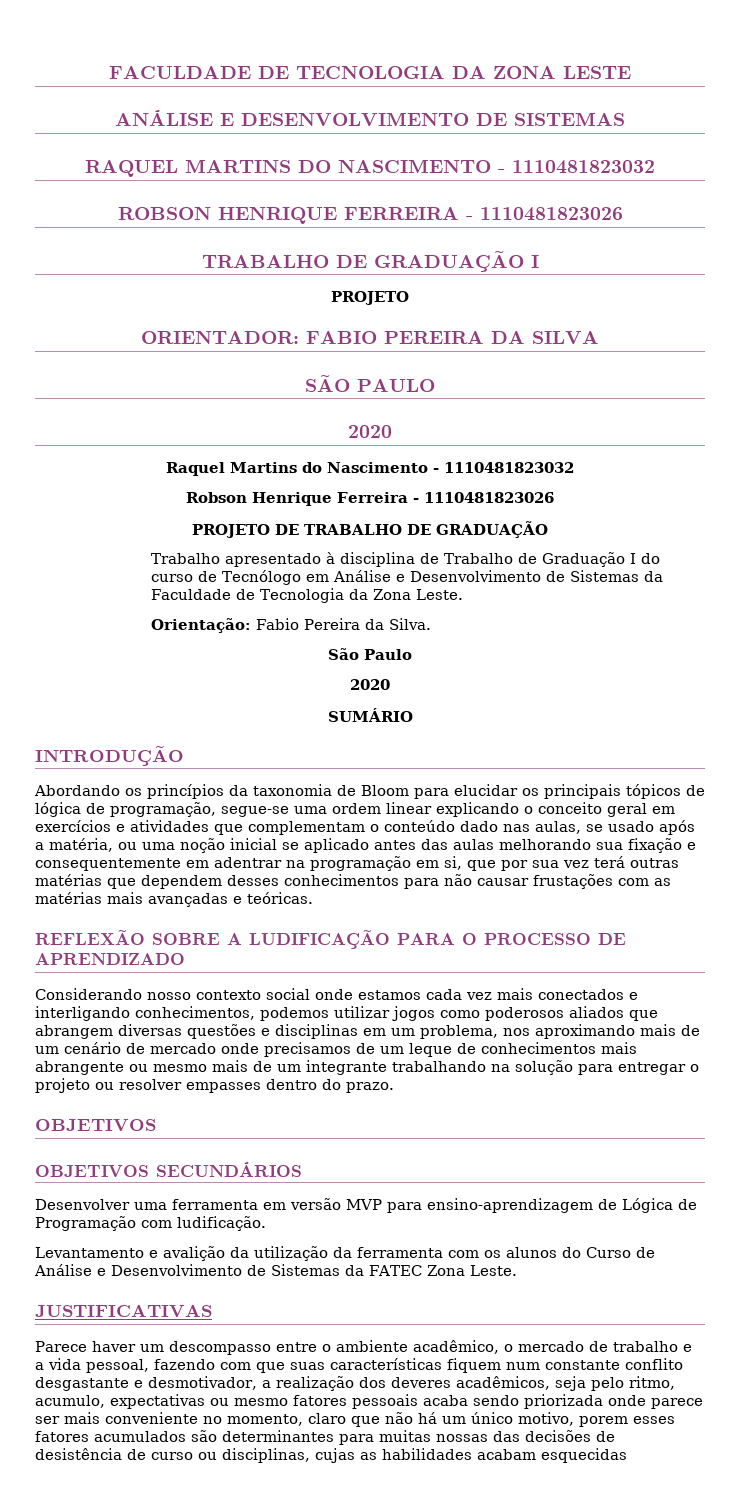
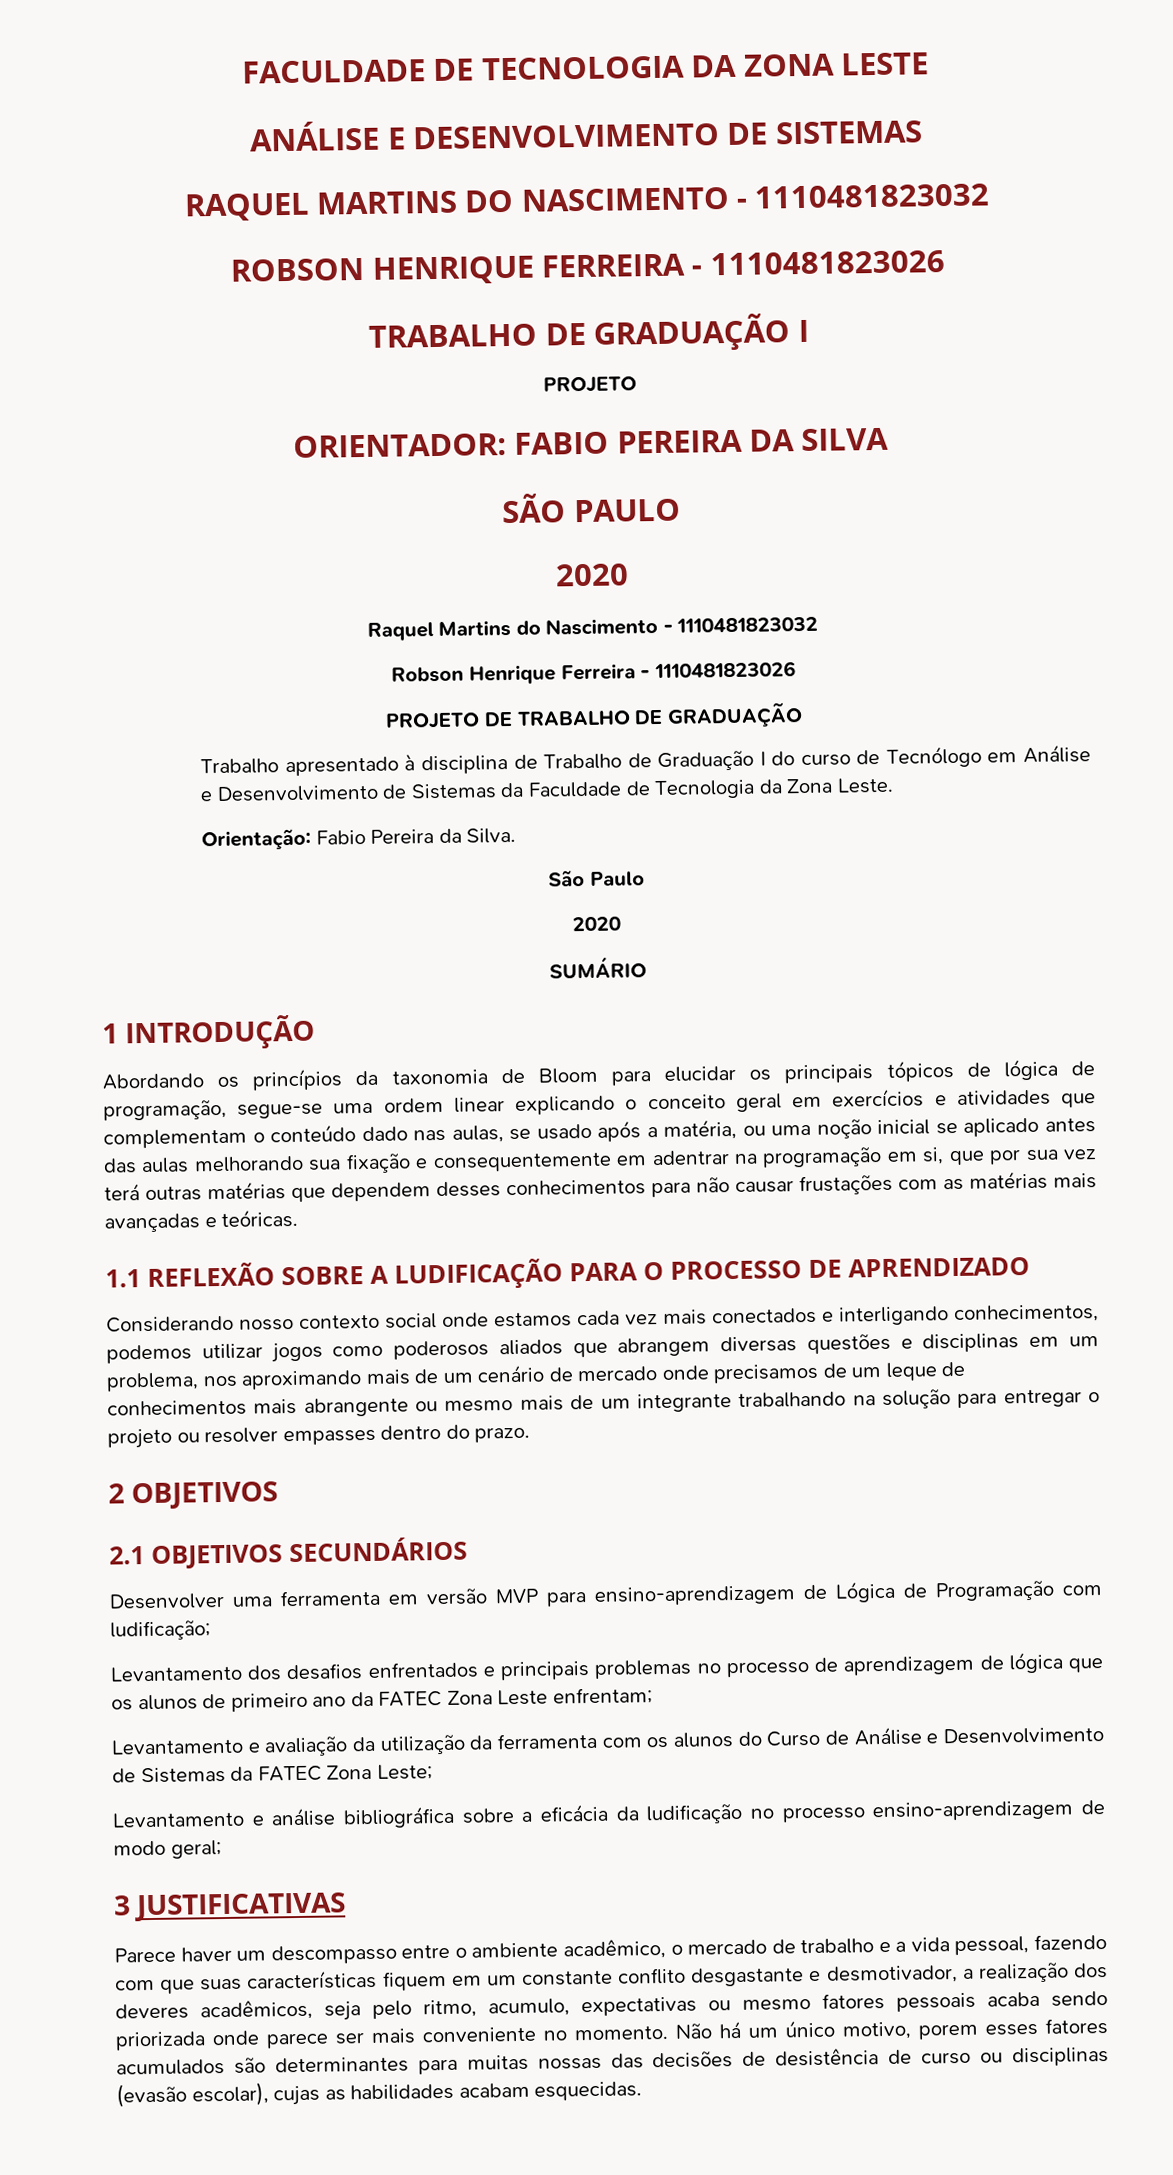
- INTRODUÇÃO
+ 1 INTRODUÇÃO
- REFLEXÃO SOBRE A LUDIFICAÇÃO PARA O PROCESSO DE APRENDIZADO
+ 1.1 REFLEXÃO SOBRE A LUDIFICAÇÃO PARA O PROCESSO DE APRENDIZADO
  Considerando nosso contexto social onde estamos cada vez mais conectados e interligando conhecimentos, podemos utilizar jogos como poderosos aliados que abrangem diversas questões e disciplinas em um problema, nos aproximando mais de um cenário de mercado onde precisamos de um leque de conhecimentos mais abrangente ou mesmo mais de um integrante trabalhando na solução para entregar o projeto ou resolver empasses dentro do prazo.
- OBJETIVOS
+ 2 OBJETIVOS
- OBJETIVOS SECUNDÁRIOS
+ 2.1 OBJETIVOS SECUNDÁRIOS
- Desenvolver uma ferramenta em versão MVP para ensino-aprendizagem de Lógica de Programação com ludificação.
- Levantamento e avalição da utilização da ferramenta com os alunos do Curso de Análise e Desenvolvimento de Sistemas da FATEC Zona Leste.
- JUSTIFICATIVAS
+ Desenvolver uma ferramenta em versão MVP para ensino-aprendizagem de Lógica de Programação com ludificação;
+ Levantamento dos desafios enfrentados e principais problemas no processo de aprendizagem de lógica que os alunos de primeiro ano da FATEC Zona Leste enfrentam;
+ Levantamento e avaliação da utilização da ferramenta com os alunos do Curso de Análise e Desenvolvimento de Sistemas da FATEC Zona Leste;
+ Levantamento e análise bibliográfica sobre a eficácia da ludificação no processo ensino-aprendizagem de modo geral;
+ 3 JUSTIFICATIVAS
- Parece haver um descompasso entre o ambiente acadêmico, o mercado de trabalho e a vida pessoal, fazendo com que suas características fiquem num constante conflito desgastante e desmotivador, a realização dos deveres acadêmicos, seja pelo ritmo, acumulo, expectativas ou mesmo fatores pessoais acaba sendo priorizada onde parece ser mais conveniente no momento, claro que não há um único motivo, porem esses fatores acumulados são determinantes para muitas nossas das decisões de desistência de curso ou disciplinas, cujas as habilidades acabam esquecidas
+ Parece haver um descompasso entre o ambiente acadêmico, o mercado de trabalho e a vida pessoal, fazendo com que suas características fiquem em um constante conflito desgastante e desmotivador, a realização dos deveres acadêmicos, seja pelo ritmo, acumulo, expectativas ou mesmo fatores pessoais acaba sendo priorizada onde parece ser mais conveniente no momento. Não há um único motivo, porem esses fatores acumulados são determinantes para muitas nossas das decisões de desistência de curso ou disciplinas (evasão escolar), cujas as habilidades acabam esquecidas.

